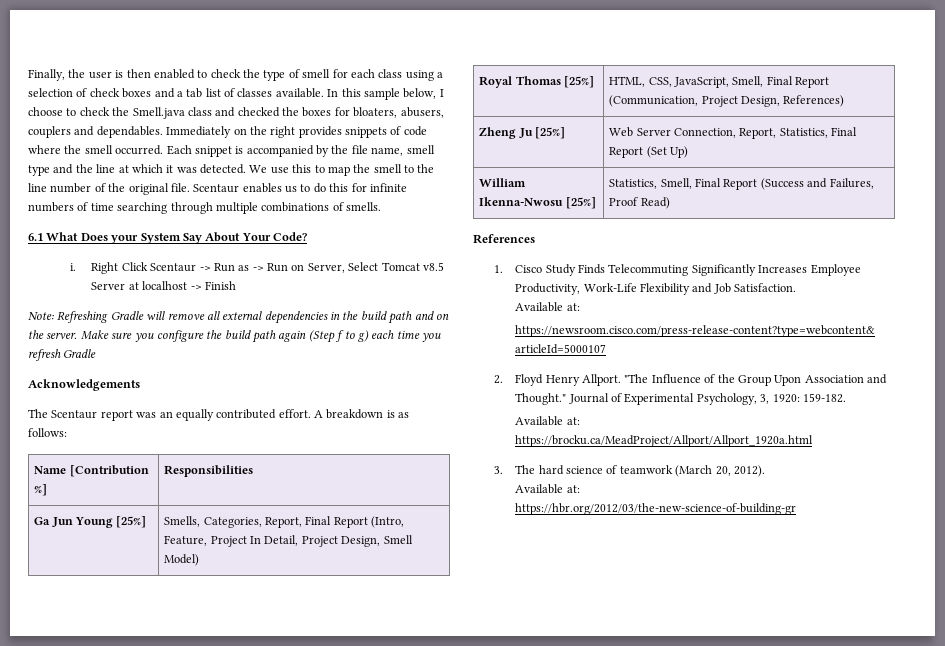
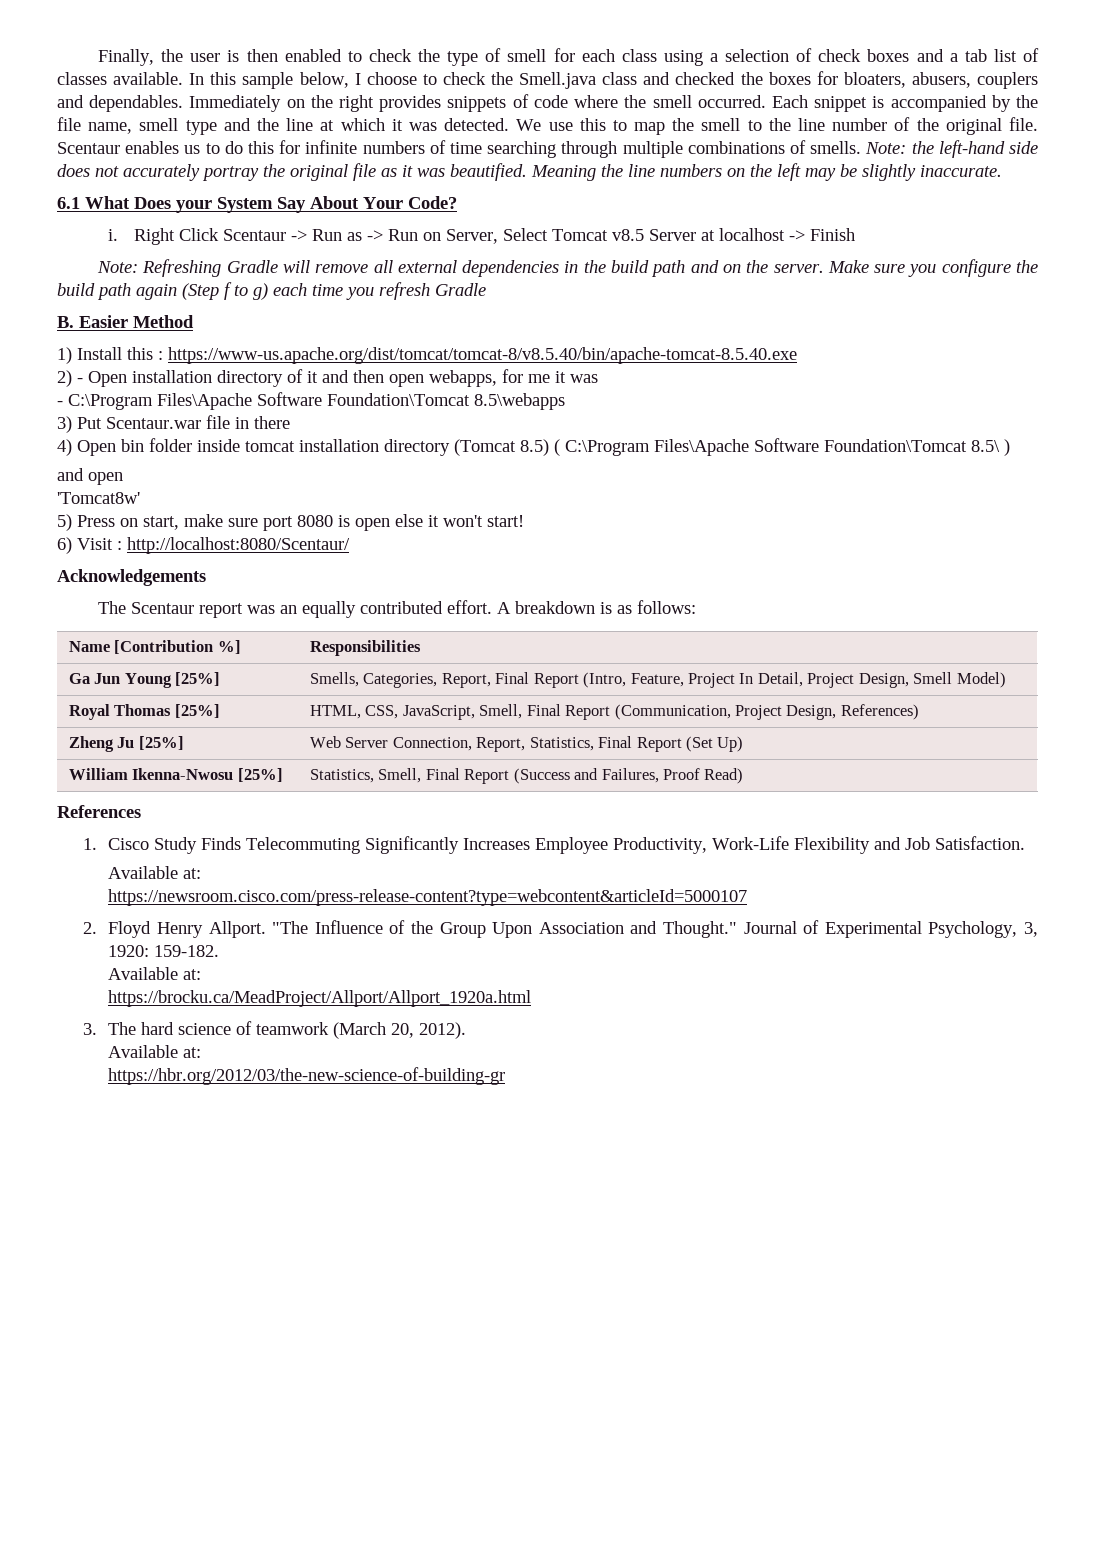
+ Note: the left-hand side does not accurately portray the original file as it was beautified. Meaning the line numbers on the left may be slightly inaccurate.
+ B. Easier Method
+ 1) Install this : https://www-us.apache.org/dist/tomcat/tomcat-8/v8.5.40/bin/apache-tomcat-8.5.40.exe
+ 2) - Open installation directory of it and then open webapps, for me it was
+ - C:\Program Files\Apache Software Foundation\Tomcat 8.5\webapps
+ 3) Put Scentaur.war file in there
+ 4) Open bin folder inside tomcat installation directory (Tomcat 8.5) ( C:\Program Files\Apache Software Foundation\Tomcat 8.5\ )
+ and open
+ 'Tomcat8w'
+ 5) Press on start, make sure port 8080 is open else it won't start!
+ 6) Visit : http://localhost:8080/Scentaur/

